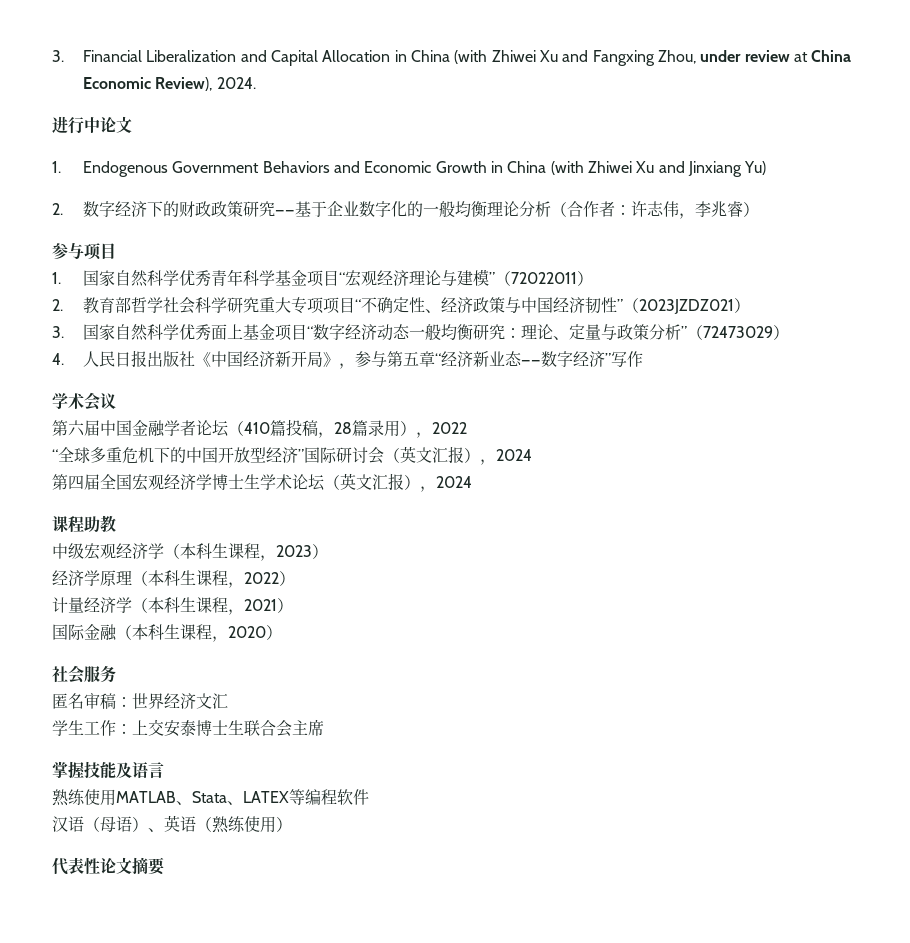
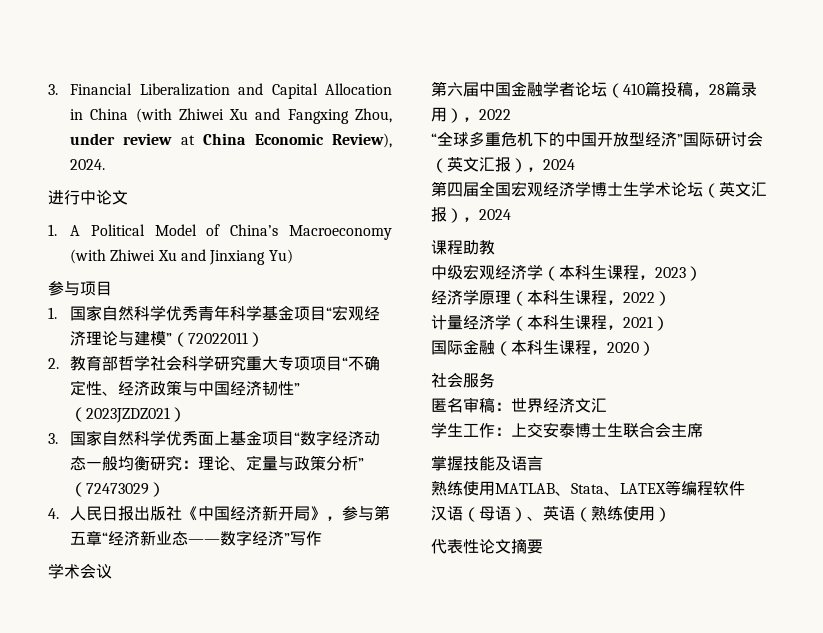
- 1. Endogenous Government Behaviors and Economic Growth in China (with Zhiwei Xu and Jinxiang Yu)
+ 1. A Political Model of China’s Macroeconomy (with Zhiwei Xu and Jinxiang Yu)
- 2.数字经济下的财政政策研究——基于企业数字化的一般均衡理论分析（合作者：许志伟，李兆睿）

